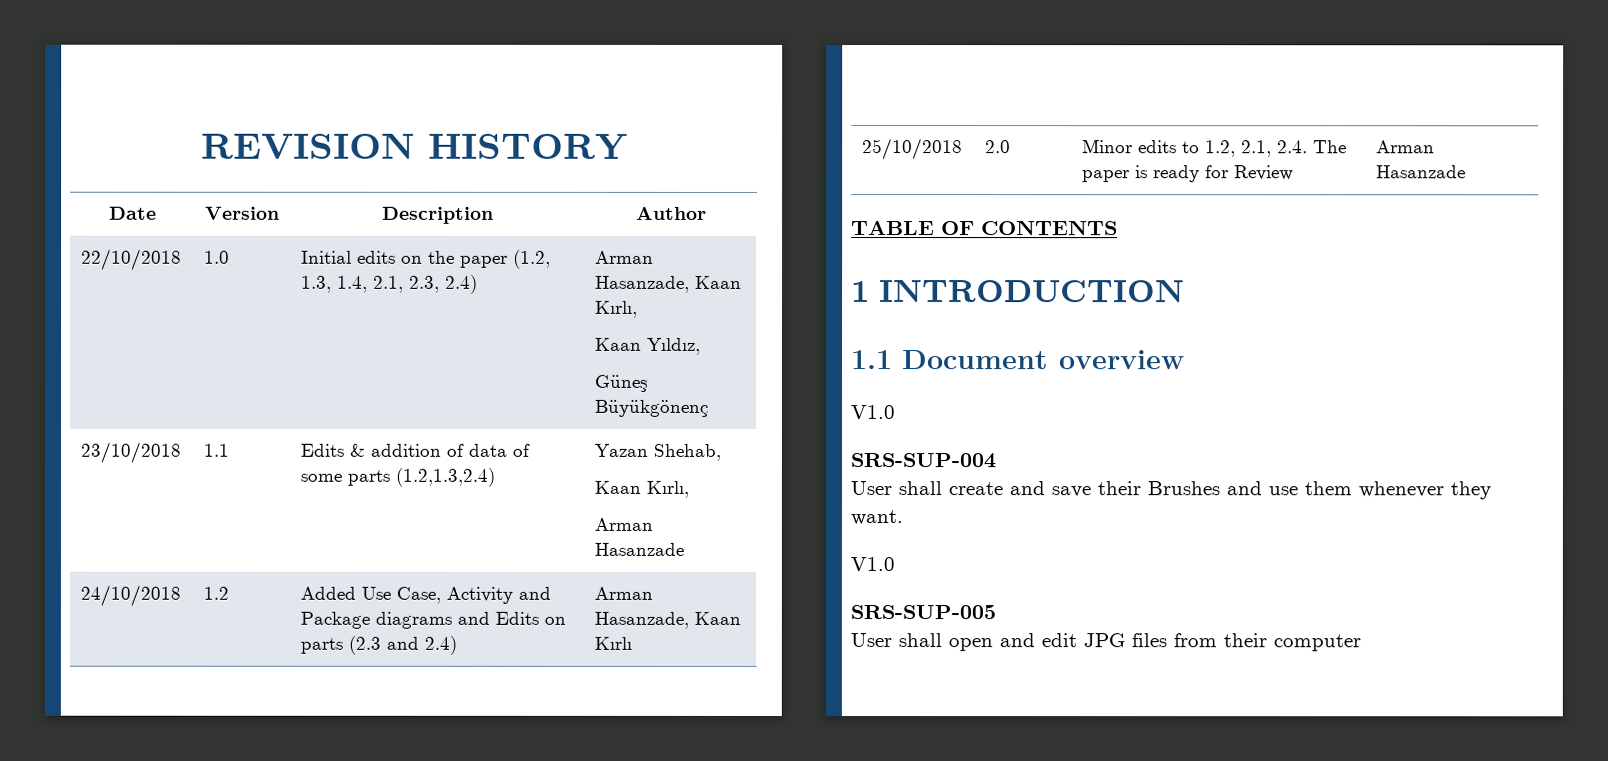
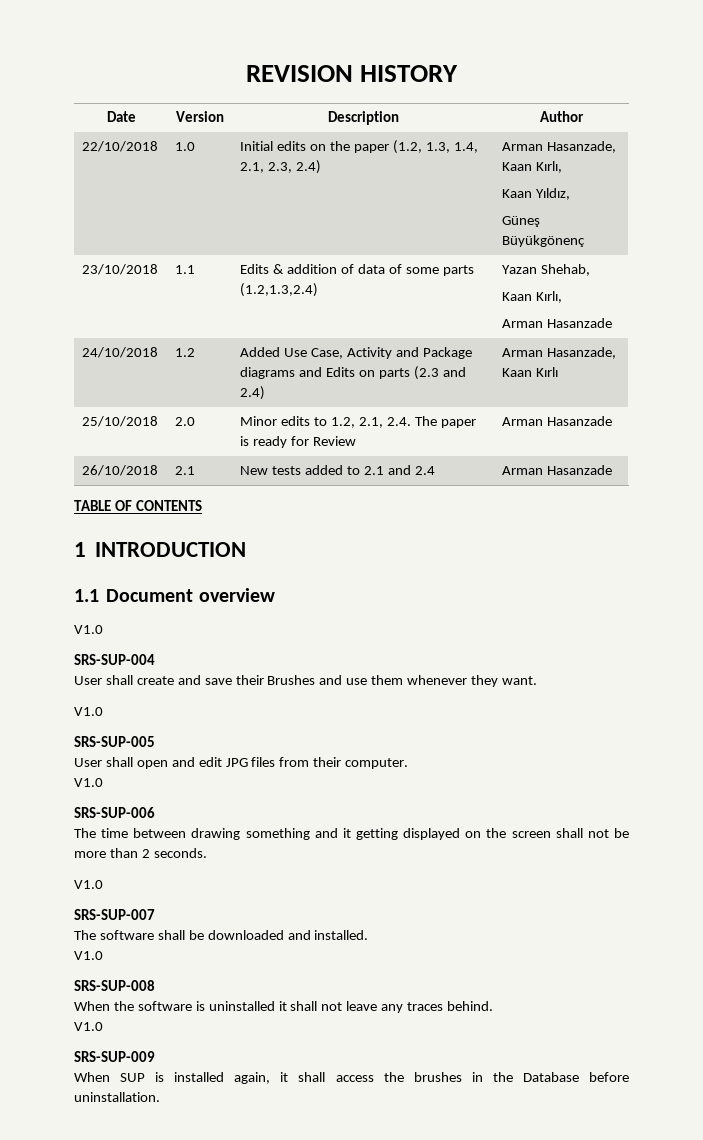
+ 26/10/2018 | 2.1 | New tests added to 2.1 and 2.4 | Arman Hasanzade
- User shall open and edit JPG files from their computer
+ User shall open and edit JPG files from their computer.
+ V1.0
+ SRS-SUP-006
+ The time between drawing something and it getting displayed on the screen shall not be more than 2 seconds.
+ V1.0
+ SRS-SUP-007
+ The software shall be downloaded and installed.
+ V1.0
+ SRS-SUP-008
+ When the software is uninstalled it shall not leave any traces behind.
+ V1.0
+ SRS-SUP-009
+ When SUP is installed again, it shall access the brushes in the Database before uninstallation.

